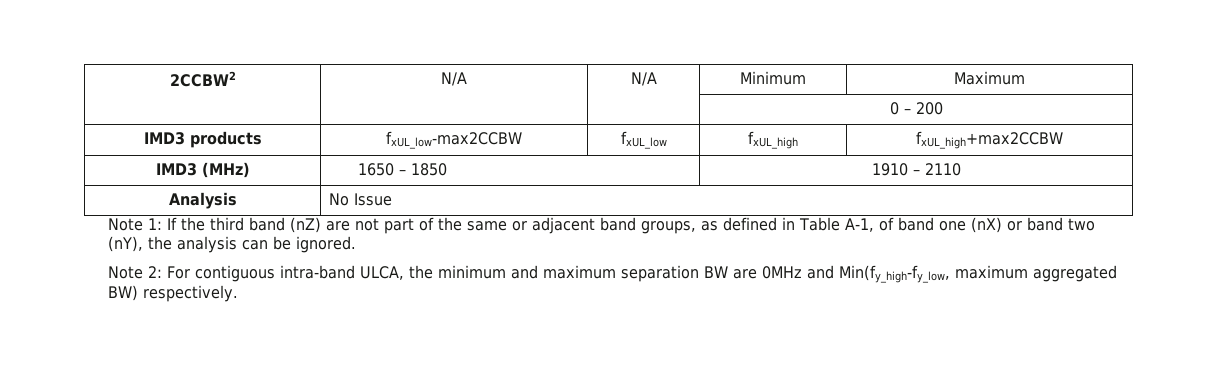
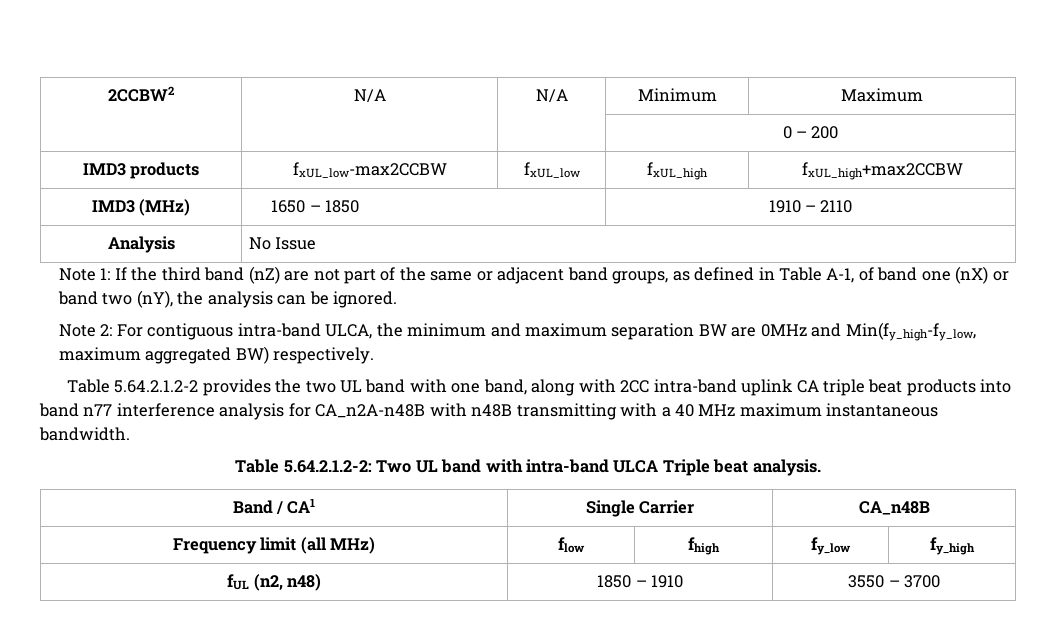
+ Table 5.64.2.1.2-2 provides the two UL band with one band, along with 2CC intra-band uplink CA triple beat products into band n77 interference analysis for CA_n2A-n48B with n48B transmitting with a 40 MHz maximum instantaneous bandwidth.
+ Table 5.64.2.1.2-2: Two UL band with intra-band ULCA Triple beat analysis.
+ Band / CA1 | Single Carrier | CA_n48B
+ Frequency limit (all MHz) | flow | fhigh | fy_low | fy_high
+ fUL (n2, n48) | 1850 – 1910 | 3550 – 3700

